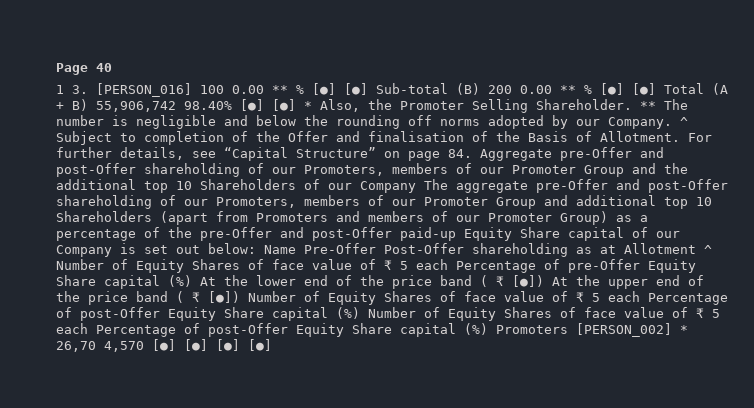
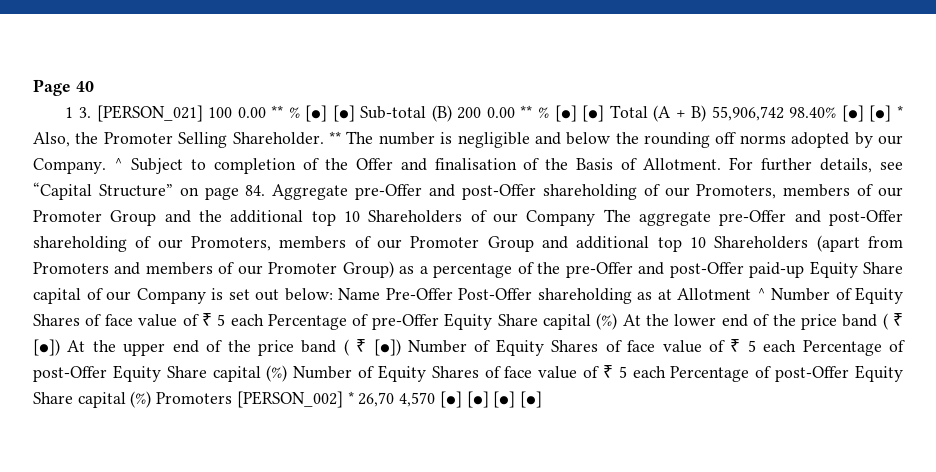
- 1 3. [PERSON_016] 100 0.00 ** % [●] [●] Sub-total (B) 200 0.00 ** % [●] [●] Total (A + B) 55,906,742 98.40% [●] [●] * Also, the Promoter Selling Shareholder.
+ 1 3. [PERSON_021] 100 0.00 ** % [●] [●] Sub-total (B) 200 0.00 ** % [●] [●] Total (A + B) 55,906,742 98.40% [●] [●] * Also, the Promoter Selling Shareholder.

